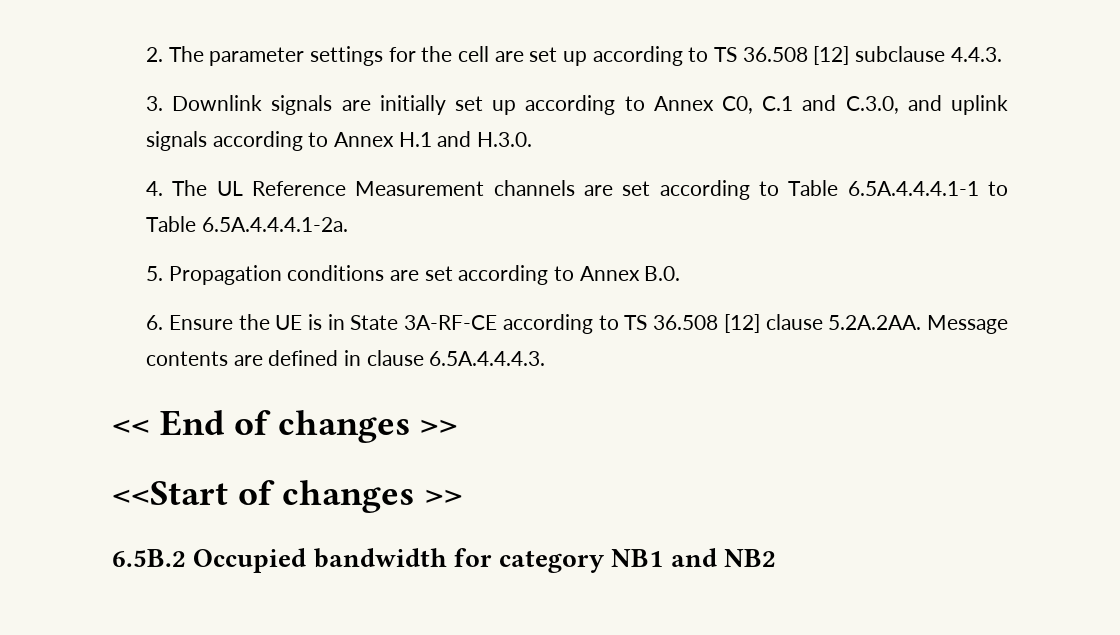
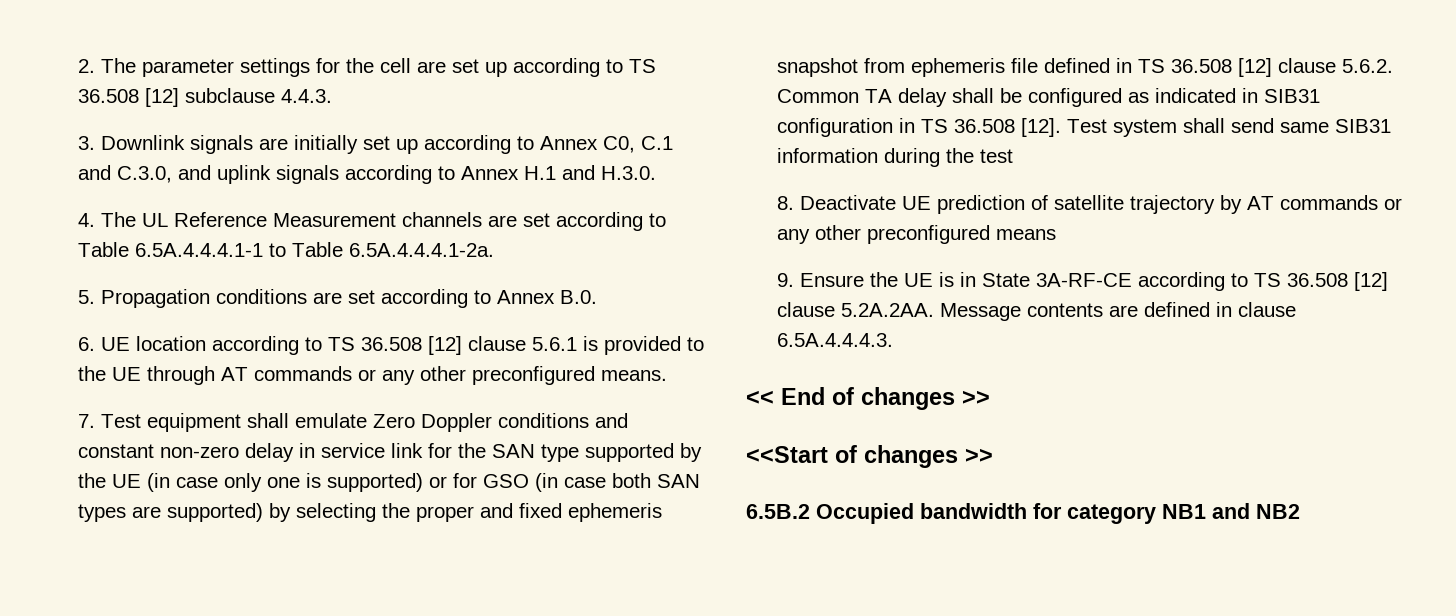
- 6. Ensure the UE is in State 3A-RF-CE according to TS 36.508 [12] clause 5.2A.2AA. Message contents are defined in clause 6.5A.4.4.4.3.
+ 6. UE location according to TS 36.508 [12] clause 5.6.1 is provided to the UE through AT commands or any other preconfigured means.
+ 7. Test equipment shall emulate Zero Doppler conditions and constant non-zero delay in service link for the SAN type supported by the UE (in case only one is supported) or for GSO (in case both SAN types are supported) by selecting the proper and fixed ephemeris snapshot from ephemeris file defined in TS 36.508 [12] clause 5.6.2. Common TA delay shall be configured as indicated in SIB31 configuration in TS 36.508 [12]. Test system shall send same SIB31 information during the test
+ 8. Deactivate UE prediction of satellite trajectory by AT commands or any other preconfigured means
+ 9. Ensure the UE is in State 3A-RF-CE according to TS 36.508 [12] clause 5.2A.2AA. Message contents are defined in clause 6.5A.4.4.4.3.

